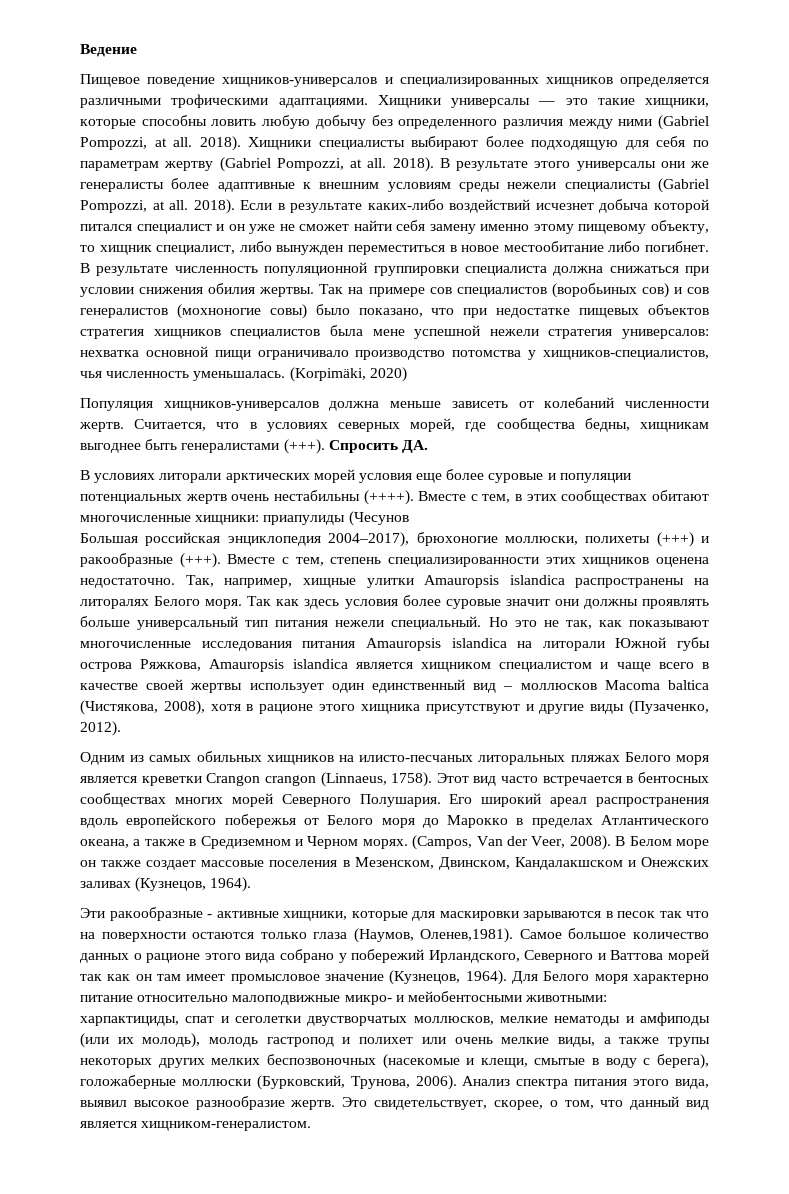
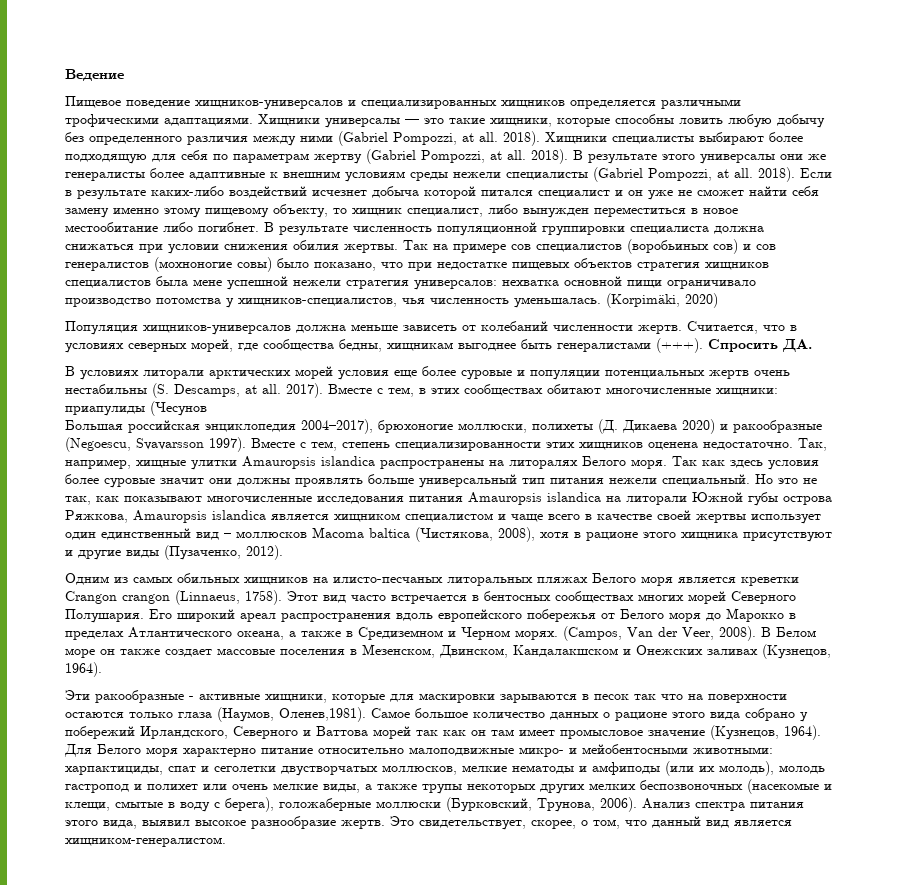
- В условиях литорали арктических морей условия еще более суровые и популяции потенциальных жертв очень нестабильны (++++).
+ В условиях литорали арктических морей условия еще более суровые и популяции потенциальных жертв очень нестабильны (S. Descamps, at all. 2017).
- Большая российская энциклопедия 2004–2017), брюхоногие моллюски, полихеты (+++) и ракообразные (+++).
+ Большая российская энциклопедия 2004–2017), брюхоногие моллюски, полихеты (Д. Дикаева 2020) и ракообразные (Negoescu, Svavarsson 1997).

